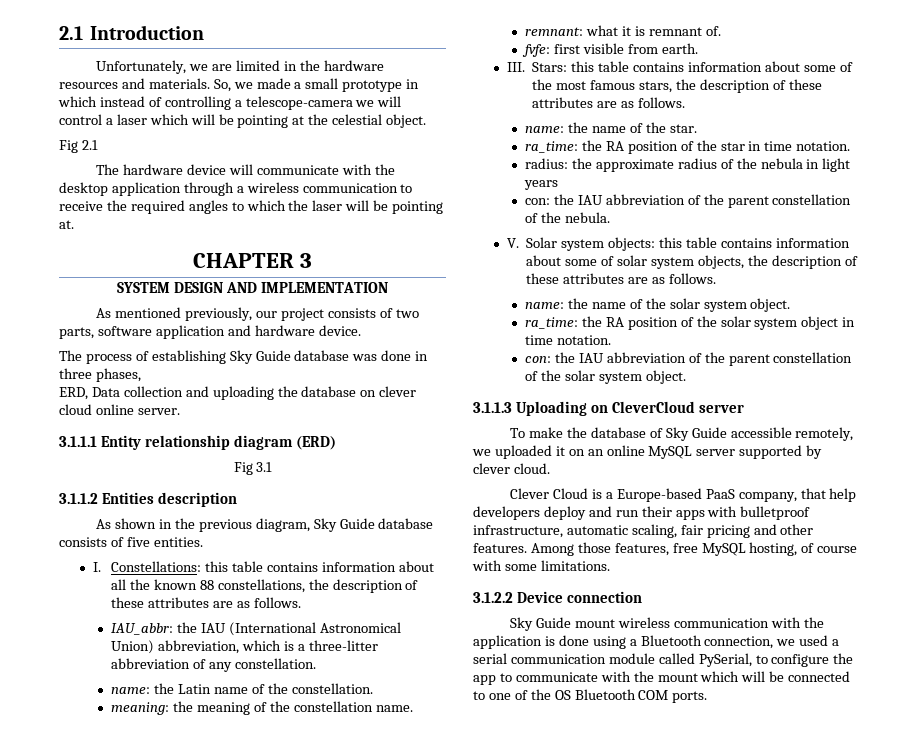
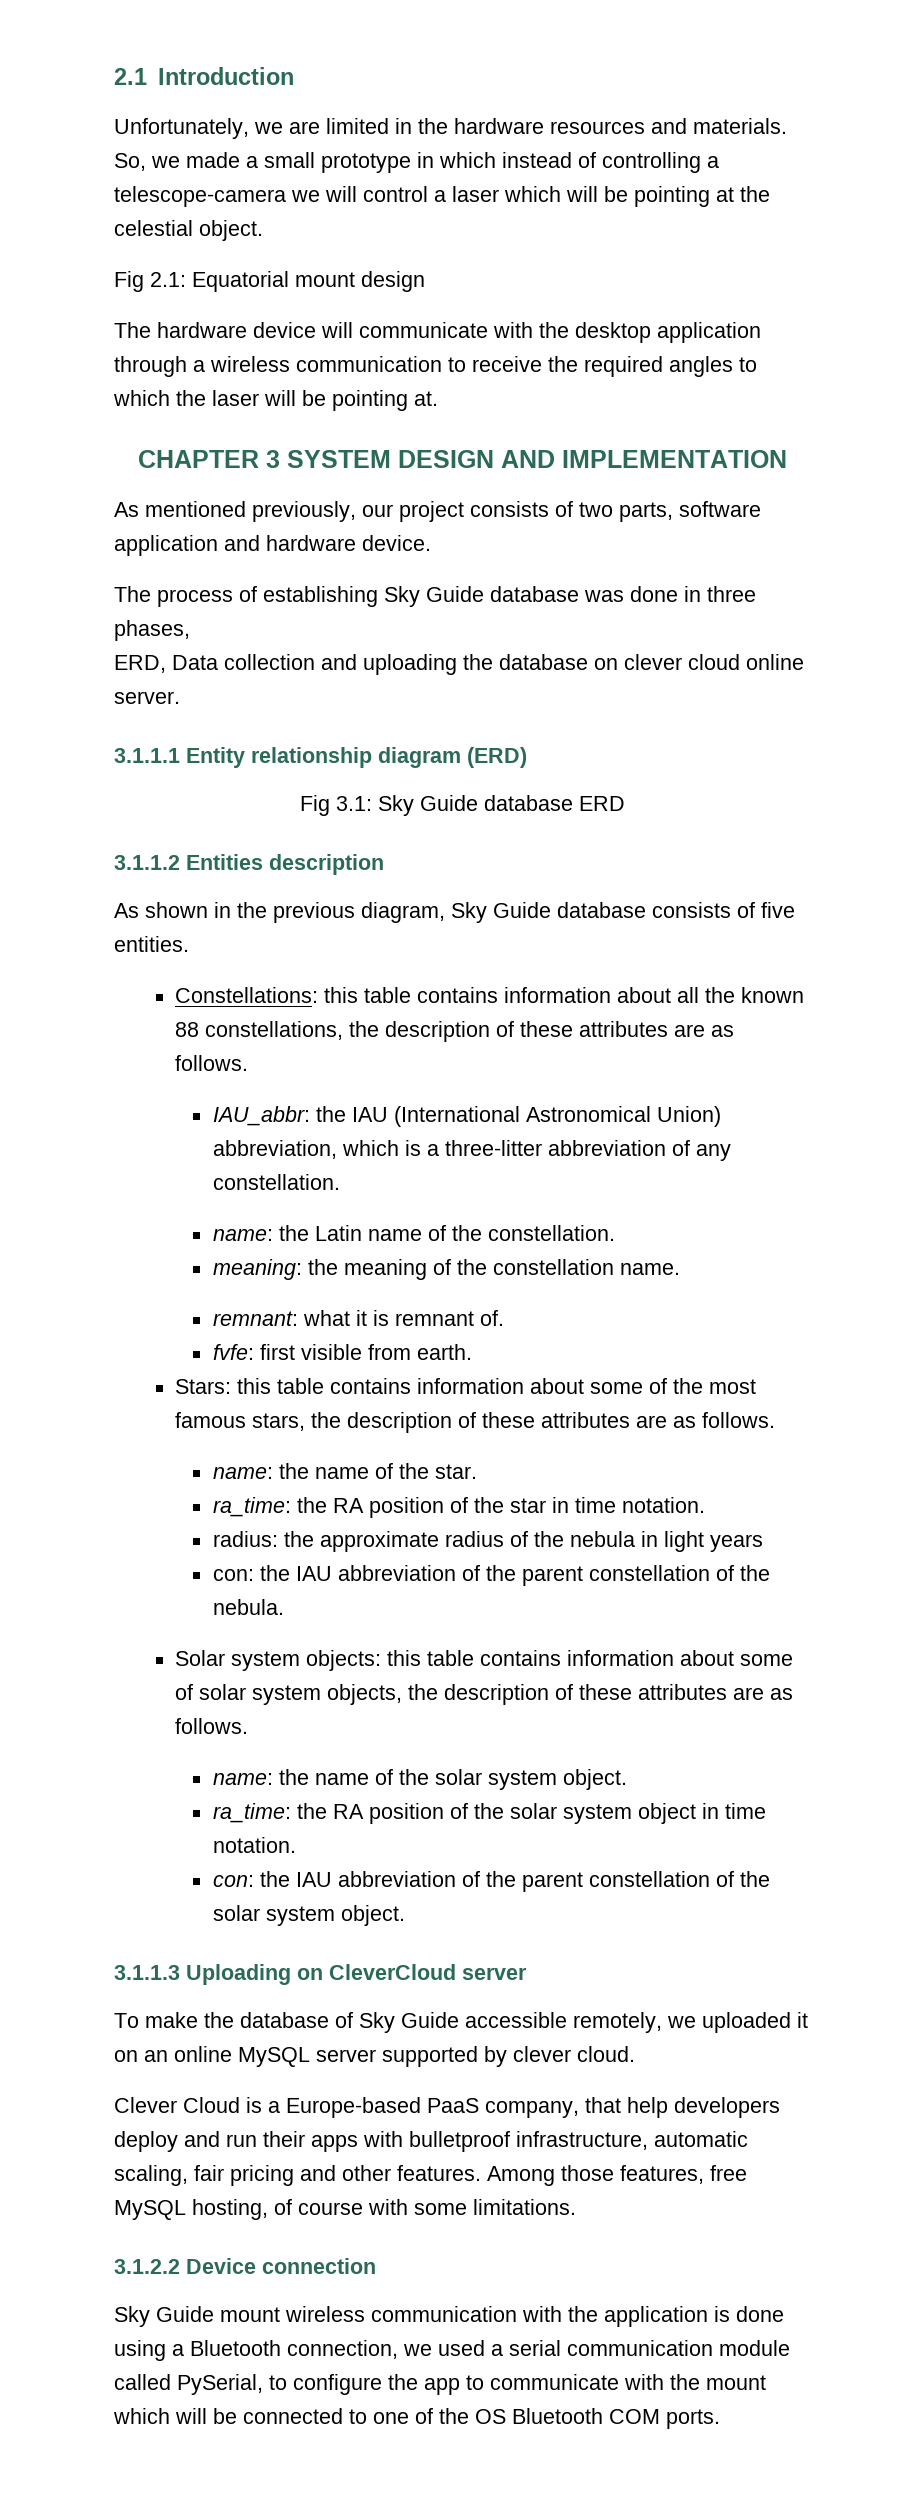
- Fig 2.1
+ Fig 2.1: Equatorial mount design
- CHAPTER 3
- SYSTEM DESIGN AND IMPLEMENTATION
+ CHAPTER 3 SYSTEM DESIGN AND IMPLEMENTATION
- Fig 3.1
+ Fig 3.1: Sky Guide database ERD
- I. Constellations: this table contains information about all the known 88 constellations, the description of these attributes are as follows.
+ Constellations: this table contains information about all the known 88 constellations, the description of these attributes are as follows.
- III. Stars: this table contains information about some of the most famous stars, the description of these attributes are as follows.
+ Stars: this table contains information about some of the most famous stars, the description of these attributes are as follows.
- V. Solar system objects: this table contains information about some of solar system objects, the description of these attributes are as follows.
+ Solar system objects: this table contains information about some of solar system objects, the description of these attributes are as follows.

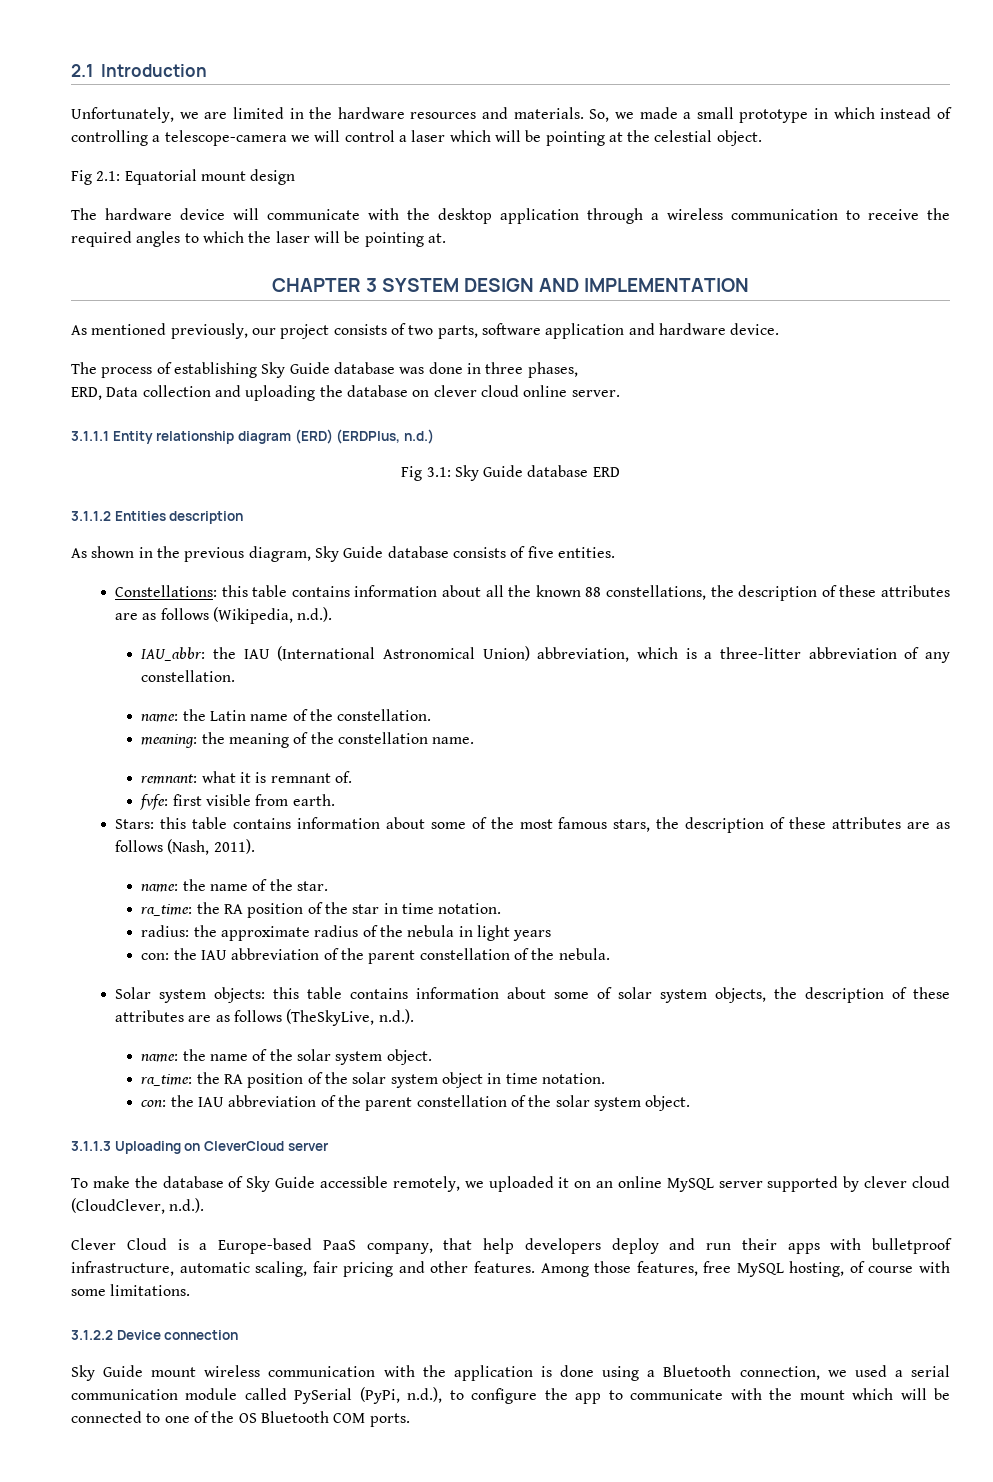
- 3.1.1.1 Entity relationship diagram (ERD)
+ 3.1.1.1 Entity relationship diagram (ERD) (ERDPlus, n.d.)
- Constellations: this table contains information about all the known 88 constellations, the description of these attributes are as follows.
+ Constellations: this table contains information about all the known 88 constellations, the description of these attributes are as follows (Wikipedia, n.d.).
- Stars: this table contains information about some of the most famous stars, the description of these attributes are as follows.
+ Stars: this table contains information about some of the most famous stars, the description of these attributes are as follows (Nash, 2011).
- Solar system objects: this table contains information about some of solar system objects, the description of these attributes are as follows.
+ Solar system objects: this table contains information about some of solar system objects, the description of these attributes are as follows (TheSkyLive, n.d.).
- To make the database of Sky Guide accessible remotely, we uploaded it on an online MySQL server supported by clever cloud.
+ To make the database of Sky Guide accessible remotely, we uploaded it on an online MySQL server supported by clever cloud (CloudClever, n.d.).
- Sky Guide mount wireless communication with the application is done using a Bluetooth connection, we used a serial communication module called PySerial, to configure the app to communicate with the mount which will be connected to one of the OS Bluetooth COM ports.
+ Sky Guide mount wireless communication with the application is done using a Bluetooth connection, we used a serial communication module called PySerial (PyPi, n.d.), to configure the app to communicate with the mount which will be connected to one of the OS Bluetooth COM ports.

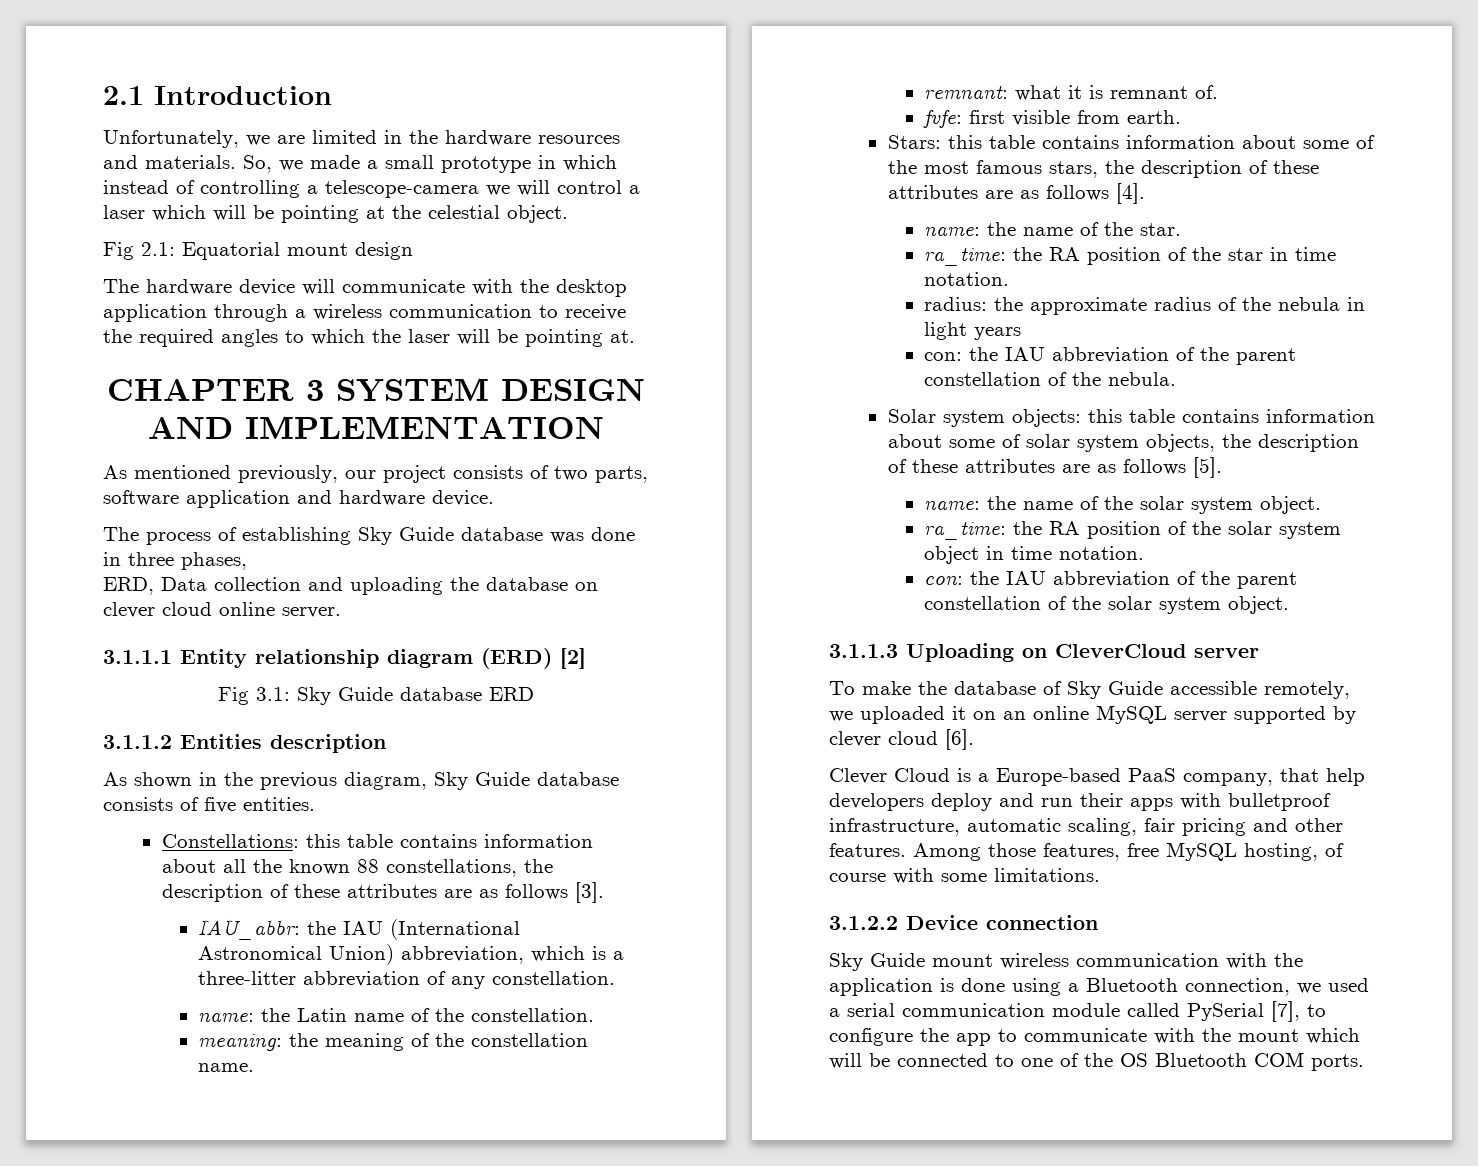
- 3.1.1.1 Entity relationship diagram (ERD) (ERDPlus, n.d.)
+ 3.1.1.1 Entity relationship diagram (ERD) [2]
- Constellations: this table contains information about all the known 88 constellations, the description of these attributes are as follows (Wikipedia, n.d.).
+ Constellations: this table contains information about all the known 88 constellations, the description of these attributes are as follows [3].
- Stars: this table contains information about some of the most famous stars, the description of these attributes are as follows (Nash, 2011).
+ Stars: this table contains information about some of the most famous stars, the description of these attributes are as follows [4].
- Solar system objects: this table contains information about some of solar system objects, the description of these attributes are as follows (TheSkyLive, n.d.).
+ Solar system objects: this table contains information about some of solar system objects, the description of these attributes are as follows [5].
- To make the database of Sky Guide accessible remotely, we uploaded it on an online MySQL server supported by clever cloud (CloudClever, n.d.).
+ To make the database of Sky Guide accessible remotely, we uploaded it on an online MySQL server supported by clever cloud [6].
- Sky Guide mount wireless communication with the application is done using a Bluetooth connection, we used a serial communication module called PySerial (PyPi, n.d.), to configure the app to communicate with the mount which will be connected to one of the OS Bluetooth COM ports.
+ Sky Guide mount wireless communication with the application is done using a Bluetooth connection, we used a serial communication module called PySerial [7], to configure the app to communicate with the mount which will be connected to one of the OS Bluetooth COM ports.

